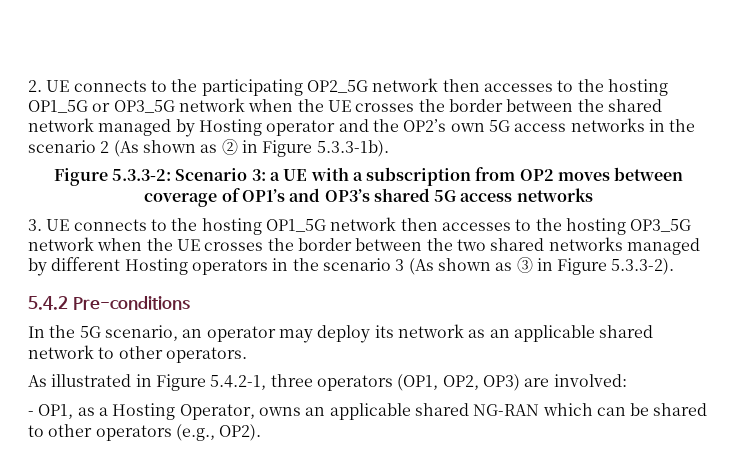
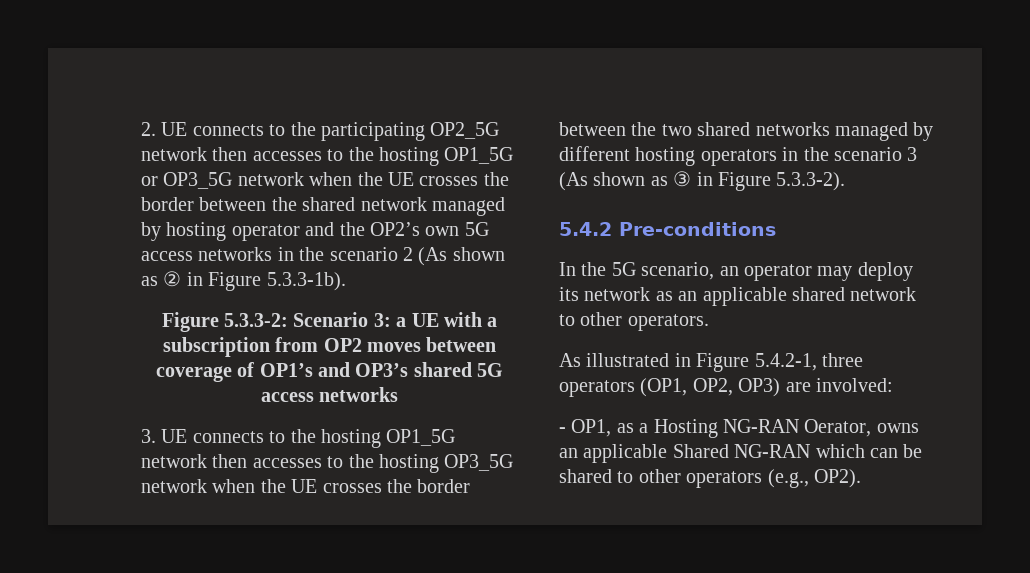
- 2. UE connects to the participating OP2_5G network then accesses to the hosting OP1_5G or OP3_5G network when the UE crosses the border between the shared network managed by Hosting operator and the OP2’s own 5G access networks in the scenario 2 (As shown as ② in Figure 5.3.3-1b).
+ 2. UE connects to the participating OP2_5G network then accesses to the hosting OP1_5G or OP3_5G network when the UE crosses the border between the shared network managed by hosting operator and the OP2’s own 5G access networks in the scenario 2 (As shown as ② in Figure 5.3.3-1b).
- 3. UE connects to the hosting OP1_5G network then accesses to the hosting OP3_5G network when the UE crosses the border between the two shared networks managed by different Hosting operators in the scenario 3 (As shown as ③ in Figure 5.3.3-2).
+ 3. UE connects to the hosting OP1_5G network then accesses to the hosting OP3_5G network when the UE crosses the border between the two shared networks managed by different hosting operators in the scenario 3 (As shown as ③ in Figure 5.3.3-2).
- - OP1, as a Hosting Operator, owns an applicable shared NG-RAN which can be shared to other operators (e.g., OP2).
+ - OP1, as a Hosting NG-RAN Oerator, owns an applicable Shared NG-RAN which can be shared to other operators (e.g., OP2).

